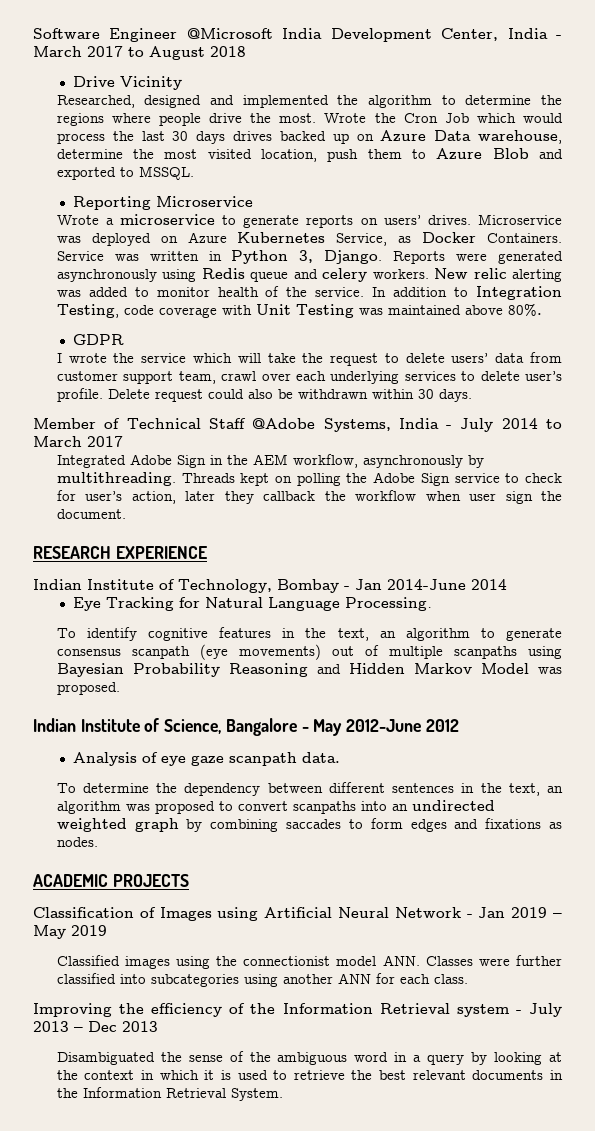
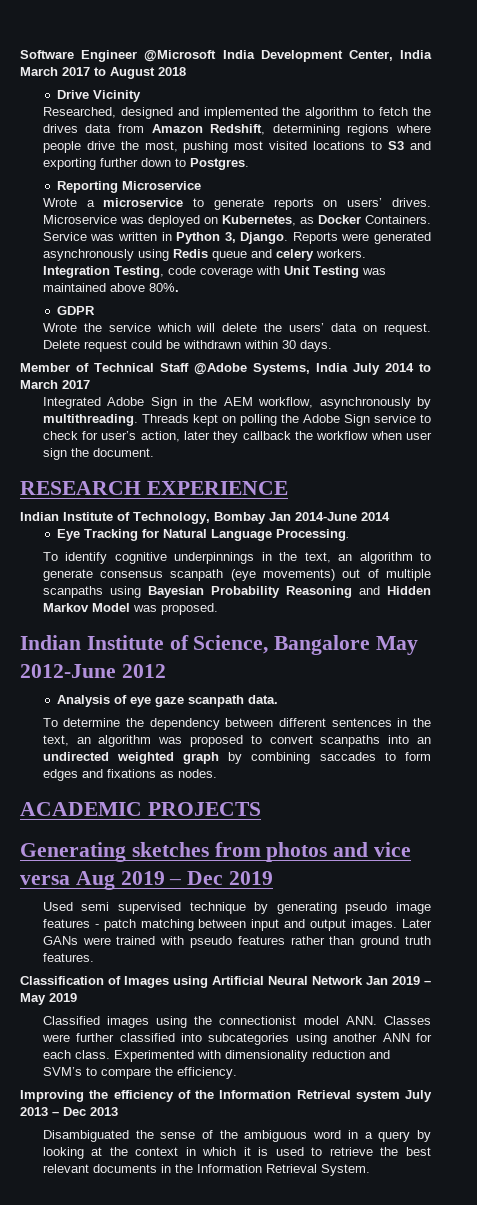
- Software Engineer @Microsoft India Development Center, India - March 2017 to August 2018
+ Software Engineer @Microsoft India Development Center, India March 2017 to August 2018
- Researched, designed and implemented the algorithm to determine the regions where people drive the most. Wrote the Cron Job which would process the last 30 days drives backed up on Azure Data warehouse, determine the most visited location, push them to Azure Blob and exported to MSSQL.
+ Researched, designed and implemented the algorithm to fetch the drives data from Amazon Redshift, determining regions where people drive the most, pushing most visited locations to S3 and exporting further down to Postgres.
- Microservice was deployed on Azure Kubernetes Service, as Docker Containers.
+ Microservice was deployed on Kubernetes, as Docker Containers.
- New relic alerting was added to monitor health of the service. In addition to Integration Testing, code coverage with Unit Testing was maintained above 80%.
+ Integration Testing, code coverage with Unit Testing was maintained above 80%.
- I wrote the service which will take the request to delete users’ data from customer support team, crawl over each underlying services to delete user’s profile.
+ Wrote the service which will delete the users’ data on request.
- Delete request could also be withdrawn within 30 days.
+ Delete request could be withdrawn within 30 days.
- Member of Technical Staff @Adobe Systems, India - July 2014 to March 2017
+ Member of Technical Staff @Adobe Systems, India July 2014 to March 2017
- Indian Institute of Technology, Bombay - Jan 2014-June 2014
+ Indian Institute of Technology, Bombay Jan 2014-June 2014
- To identify cognitive features in the text, an algorithm to generate consensus scanpath (eye movements) out of multiple scanpaths using Bayesian Probability Reasoning and Hidden Markov Model was proposed.
+ To identify cognitive underpinnings in the text, an algorithm to generate consensus scanpath (eye movements) out of multiple scanpaths using Bayesian Probability Reasoning and Hidden Markov Model was proposed.
- Indian Institute of Science, Bangalore - May 2012-June 2012
+ Indian Institute of Science, Bangalore May 2012-June 2012
+ Generating sketches from photos and vice versa Aug 2019 – Dec 2019
+ Used semi supervised technique by generating pseudo image features - patch matching between input and output images. Later GANs were trained with pseudo features rather than ground truth features.
- Classification of Images using Artificial Neural Network - Jan 2019 – May 2019
+ Classification of Images using Artificial Neural Network Jan 2019 – May 2019
+ Experimented with dimensionality reduction and SVM’s to compare the efficiency.
- Improving the efficiency of the Information Retrieval system - July 2013 – Dec 2013
+ Improving the efficiency of the Information Retrieval system July 2013 – Dec 2013

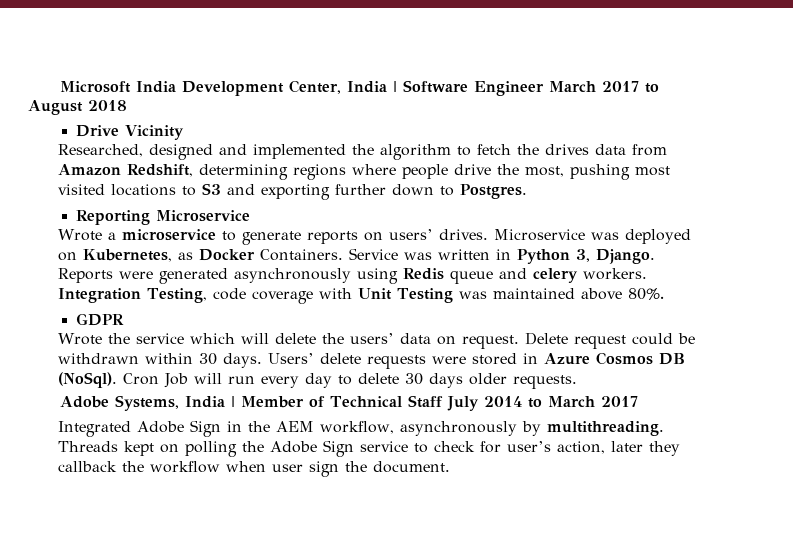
- Software Engineer @Microsoft India Development Center, India March 2017 to August 2018
+ Microsoft India Development Center, India | Software Engineer March 2017 to August 2018
- Delete request could be withdrawn within 30 days.
- Member of Technical Staff @Adobe Systems, India July 2014 to March 2017
+ Delete request could be withdrawn within 30 days. Users’ delete requests were stored in Azure Cosmos DB (NoSql). Cron Job will run every day to delete 30 days older requests.
+ Adobe Systems, India | Member of Technical Staff July 2014 to March 2017
- RESEARCH EXPERIENCE
- Indian Institute of Technology, Bombay Jan 2014-June 2014
- Eye Tracking for Natural Language Processing.
- To identify cognitive underpinnings in the text, an algorithm to generate consensus scanpath (eye movements) out of multiple scanpaths using Bayesian Probability Reasoning and Hidden Markov Model was proposed.
- Indian Institute of Science, Bangalore May 2012-June 2012
- Analysis of eye gaze scanpath data.
- To determine the dependency between different sentences in the text, an algorithm was proposed to convert scanpaths into an undirected weighted graph by combining saccades to form edges and fixations as nodes.
- ACADEMIC PROJECTS
- Generating sketches from photos and vice versa Aug 2019 – Dec 2019
- Used semi supervised technique by generating pseudo image features - patch matching between input and output images. Later GANs were trained with pseudo features rather than ground truth features.
- Classification of Images using Artificial Neural Network Jan 2019 – May 2019
- Classified images using the connectionist model ANN. Classes were further classified into subcategories using another ANN for each class. Experimented with dimensionality reduction and SVM’s to compare the efficiency.
- Improving the efficiency of the Information Retrieval system July 2013 – Dec 2013
- Disambiguated the sense of the ambiguous word in a query by looking at the context in which it is used to retrieve the best relevant documents in the Information Retrieval System.

